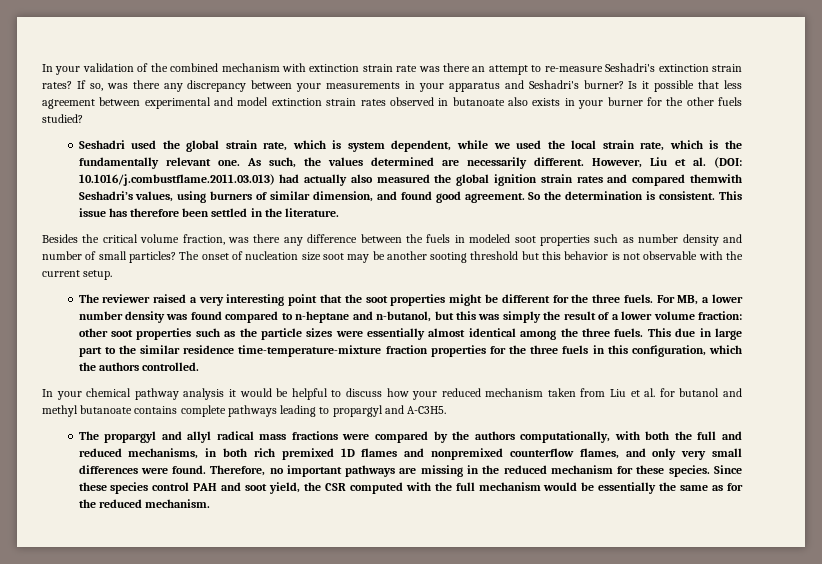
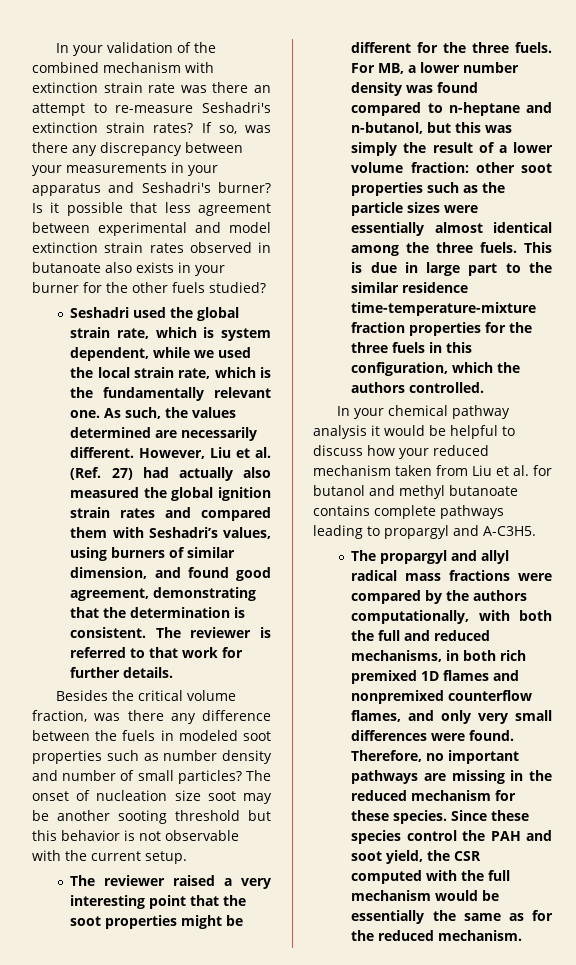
- However, Liu et al. (DOI: 10.1016/j.combustflame.2011.03.013) had actually also measured the global ignition strain rates and compared themwith Seshadri’s values, using burners of similar dimension, and found good agreement. So the determination is consistent.
+ However, Liu et al. (Ref. 27) had actually also measured the global ignition strain rates and compared them with Seshadri’s values, using burners of similar dimension, and found good agreement, demonstrating that the determination is consistent.
- This issue has therefore been settled in the literature.
+ The reviewer is referred to that work for further details.
- This due in large part to the similar residence time-temperature-mixture fraction properties for the three fuels in this configuration, which the authors controlled.
+ This is due in large part to the similar residence time-temperature-mixture fraction properties for the three fuels in this configuration, which the authors controlled.
- Since these species control PAH and soot yield, the CSR computed with the full mechanism would be essentially the same as for the reduced mechanism.
+ Since these species control the PAH and soot yield, the CSR computed with the full mechanism would be essentially the same as for the reduced mechanism.

